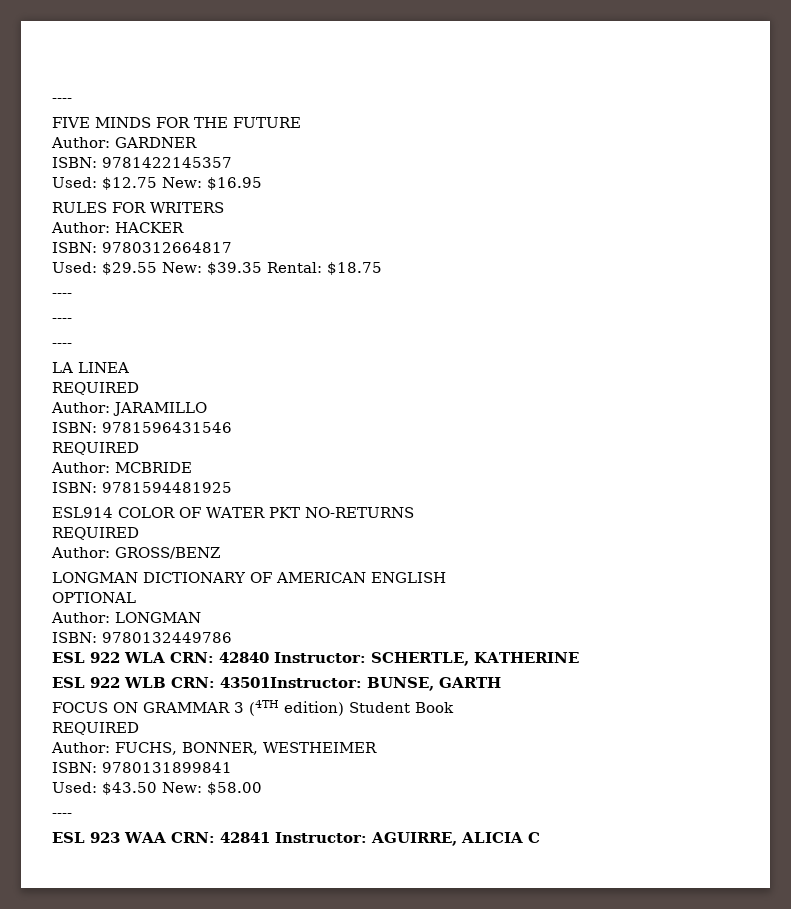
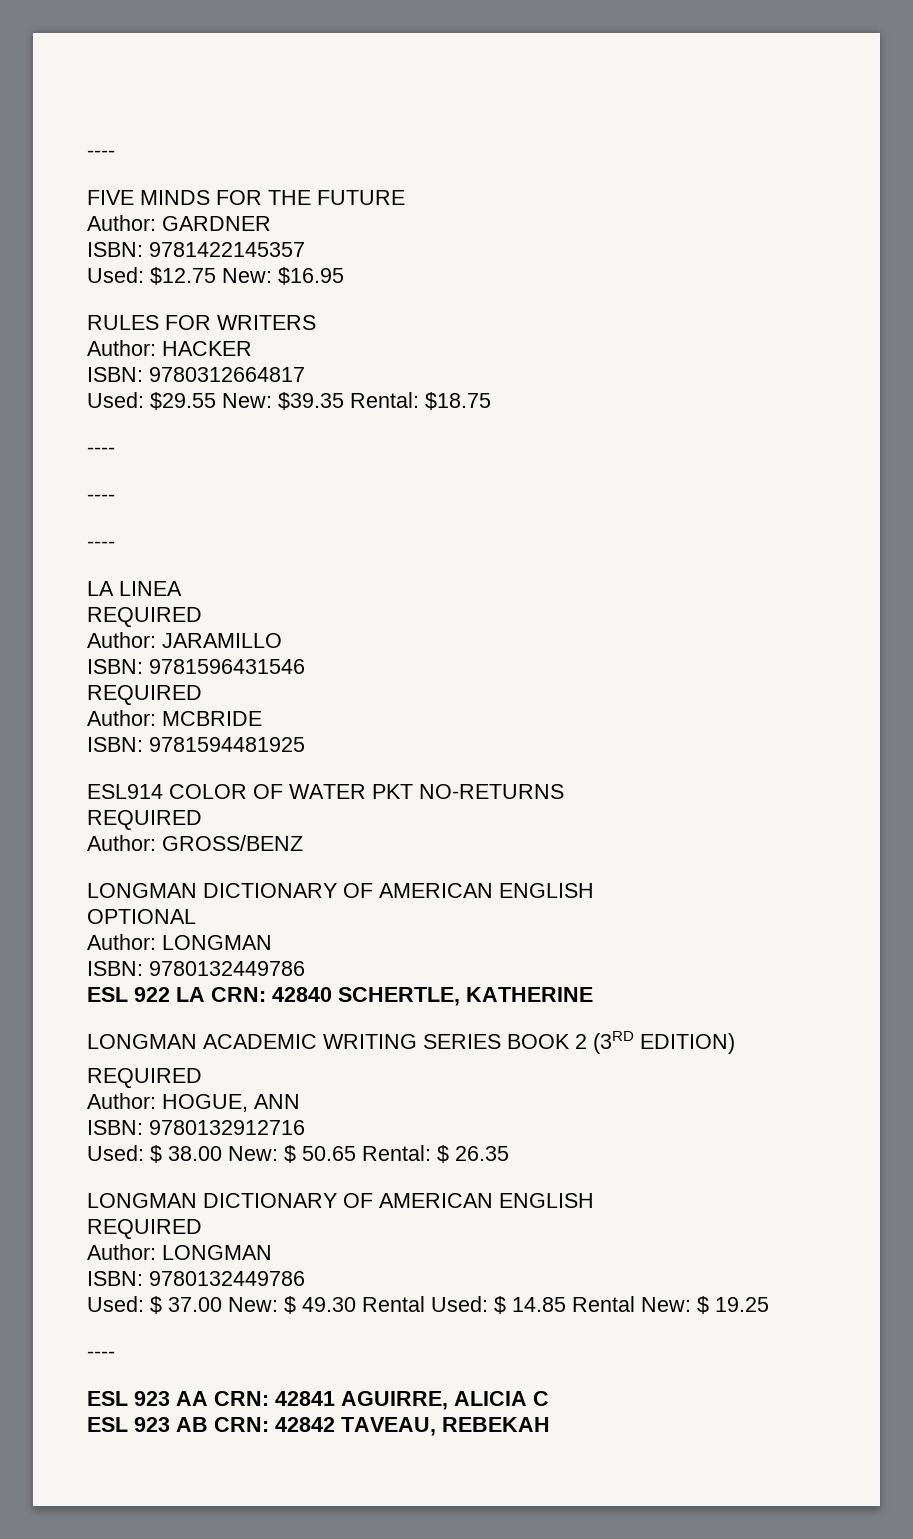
- ESL 922 WLA CRN: 42840 Instructor: SCHERTLE, KATHERINE
+ ESL 922 LA CRN: 42840 SCHERTLE, KATHERINE
- ESL 922 WLB CRN: 43501Instructor: BUNSE, GARTH
- FOCUS ON GRAMMAR 3 (4TH edition) Student Book
+ LONGMAN ACADEMIC WRITING SERIES BOOK 2 (3RD EDITION)
  REQUIRED
- Author: FUCHS, BONNER, WESTHEIMER
- ISBN: 9780131899841
- Used: $43.50 New: $58.00
+ Author: HOGUE, ANN
+ ISBN: 9780132912716
+ Used: $ 38.00 New: $ 50.65 Rental: $ 26.35
+ LONGMAN DICTIONARY OF AMERICAN ENGLISH
+ REQUIRED
+ Author: LONGMAN
+ ISBN: 9780132449786
+ Used: $ 37.00 New: $ 49.30 Rental Used: $ 14.85 Rental New: $ 19.25
- ESL 923 WAA CRN: 42841 Instructor: AGUIRRE, ALICIA C
+ ESL 923 AA CRN: 42841 AGUIRRE, ALICIA C
+ ESL 923 AB CRN: 42842 TAVEAU, REBEKAH

